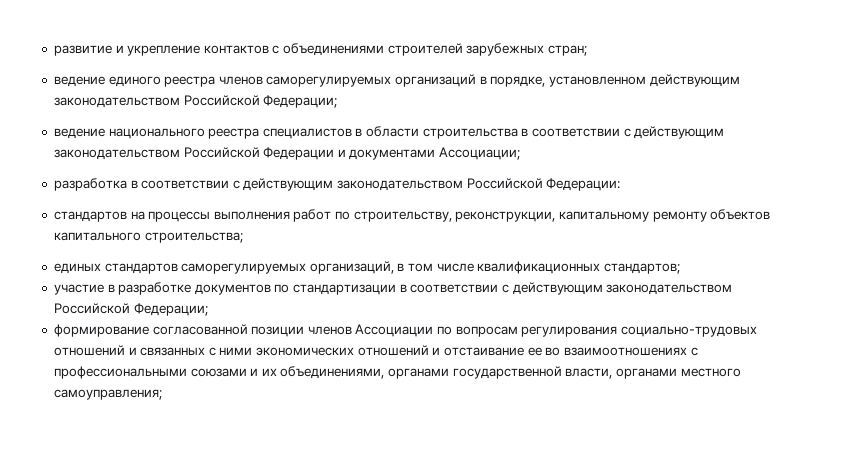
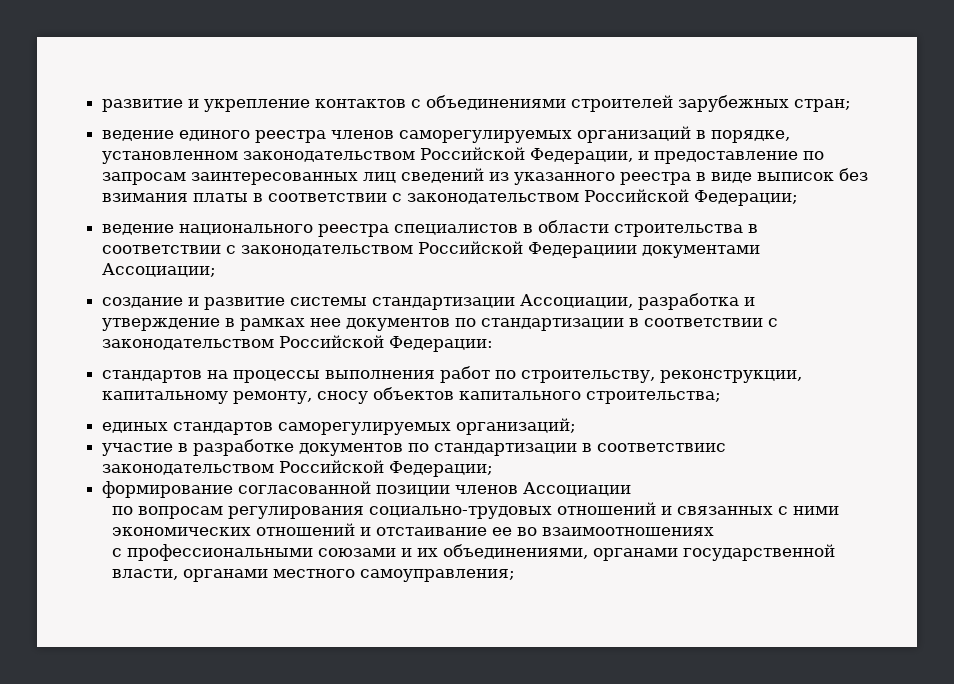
- ведение единого реестра членов саморегулируемых организаций в порядке, установленном действующим законодательством Российской Федерации;
+ ведение единого реестра членов саморегулируемых организаций в порядке, установленном законодательством Российской Федерации, и предоставление по запросам заинтересованных лиц сведений из указанного реестра в виде выписок без взимания платы в соответствии с законодательством Российской Федерации;
- ведение национального реестра специалистов в области строительства в соответствии с действующим законодательством Российской Федерации и документами Ассоциации;
+ ведение национального реестра специалистов в области строительства в соответствии с законодательством Российской Федерациии документами Ассоциации;
- разработка в соответствии с действующим законодательством Российской Федерации:
+ создание и развитие системы стандартизации Ассоциации, разработка и утверждение в рамках нее документов по стандартизации в соответствии с законодательством Российской Федерации:
- стандартов на процессы выполнения работ по строительству, реконструкции, капитальному ремонту объектов капитального строительства;
+ стандартов на процессы выполнения работ по строительству, реконструкции, капитальному ремонту, сносу объектов капитального строительства;
- единых стандартов саморегулируемых организаций, в том числе квалификационных стандартов;
+ единых стандартов саморегулируемых организаций;
- участие в разработке документов по стандартизации в соответствии с действующим законодательством Российской Федерации;
+ участие в разработке документов по стандартизации в соответствиис законодательством Российской Федерации;
- формирование согласованной позиции членов Ассоциации по вопросам регулирования социально-трудовых отношений и связанных с ними экономических отношений и отстаивание ее во взаимоотношениях с профессиональными союзами и их объединениями, органами государственной власти, органами местного самоуправления;
+ формирование согласованной позиции членов Ассоциации
+ по вопросам регулирования социально-трудовых отношений и связанных с ними экономических отношений и отстаивание ее во взаимоотношениях
+ с профессиональными союзами и их объединениями, органами государственной власти, органами местного самоуправления;

